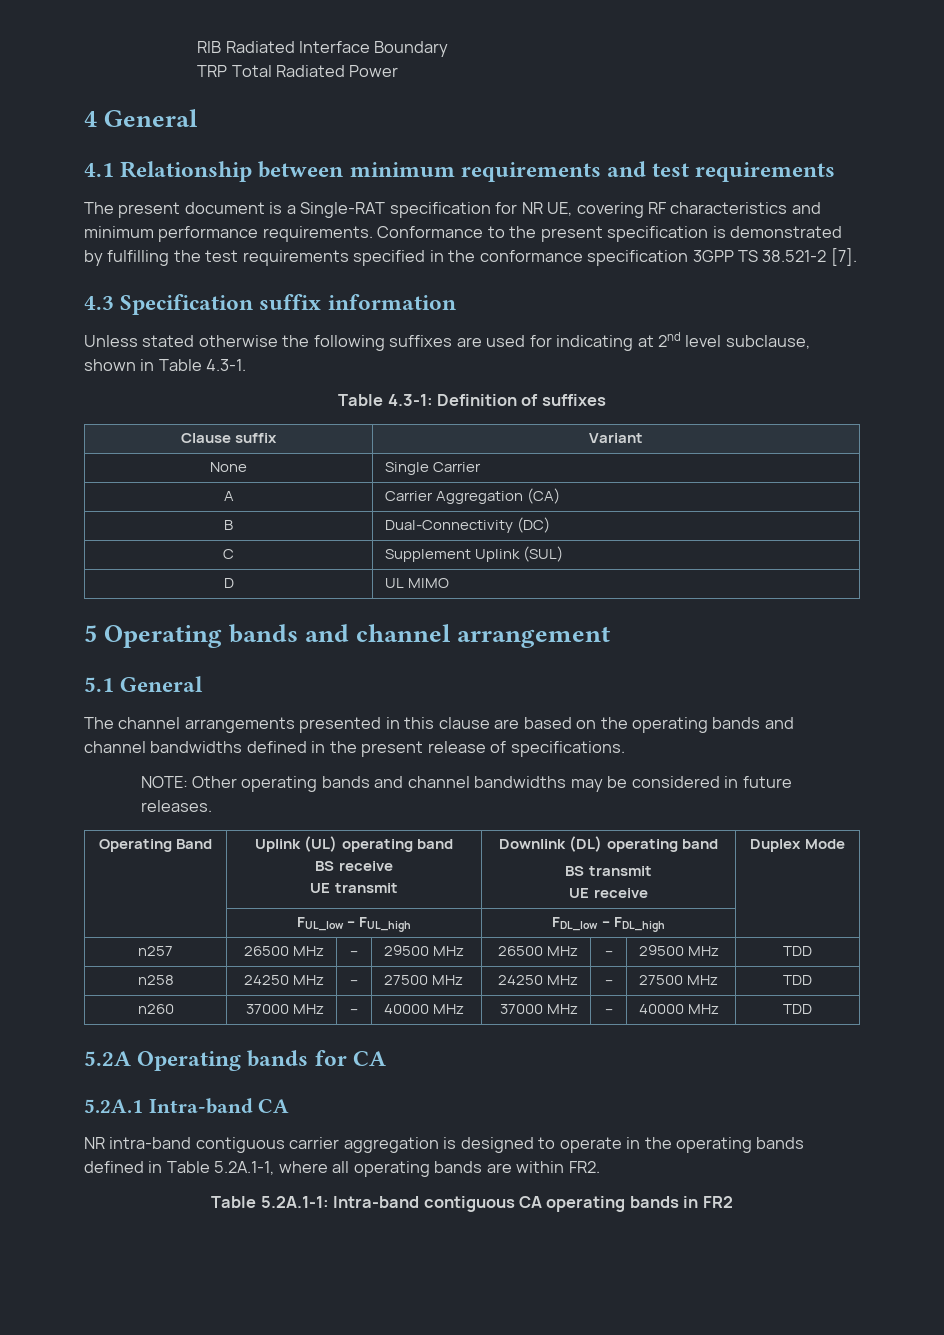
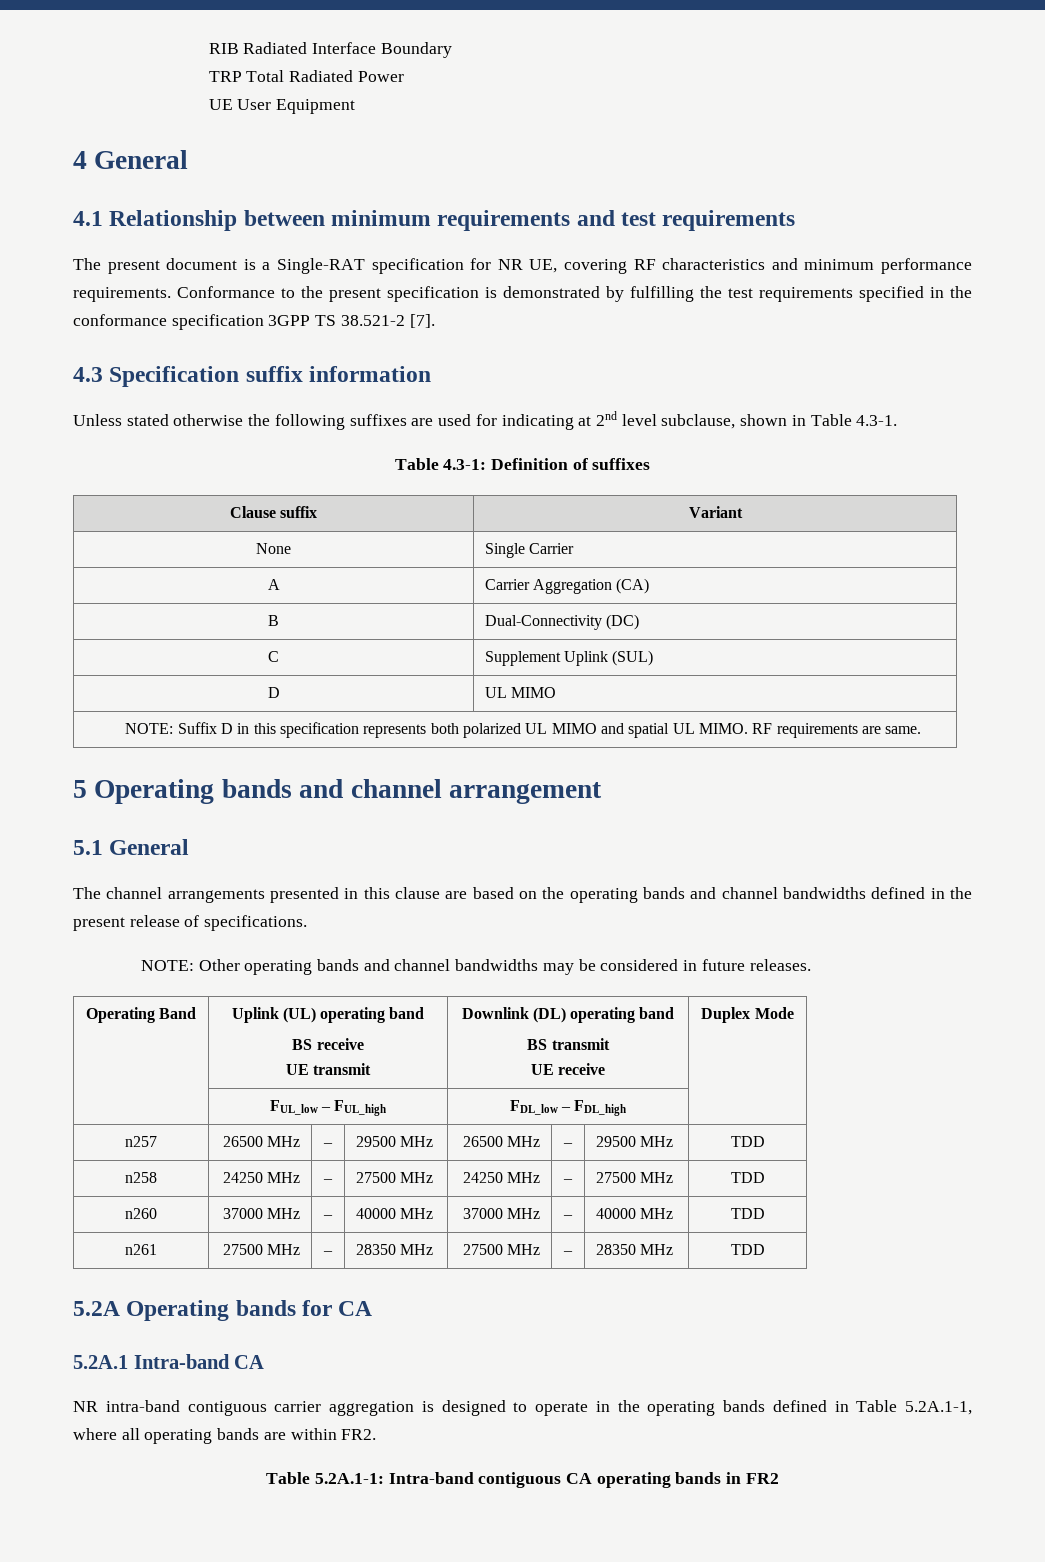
+ UE User Equipment
+ NOTE: Suffix D in this specification represents both polarized UL MIMO and spatial UL MIMO. RF requirements are same.
+ n261 | 27500 MHz | – | 28350 MHz | 27500 MHz | – | 28350 MHz | TDD

